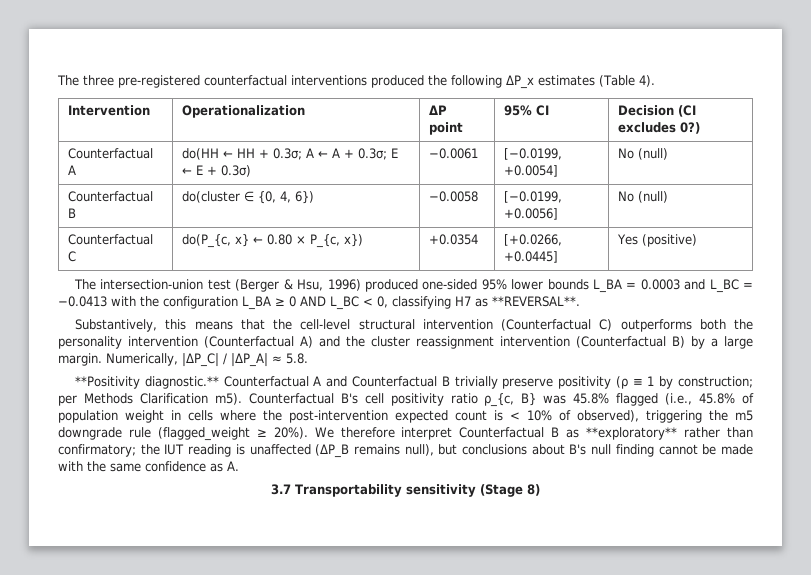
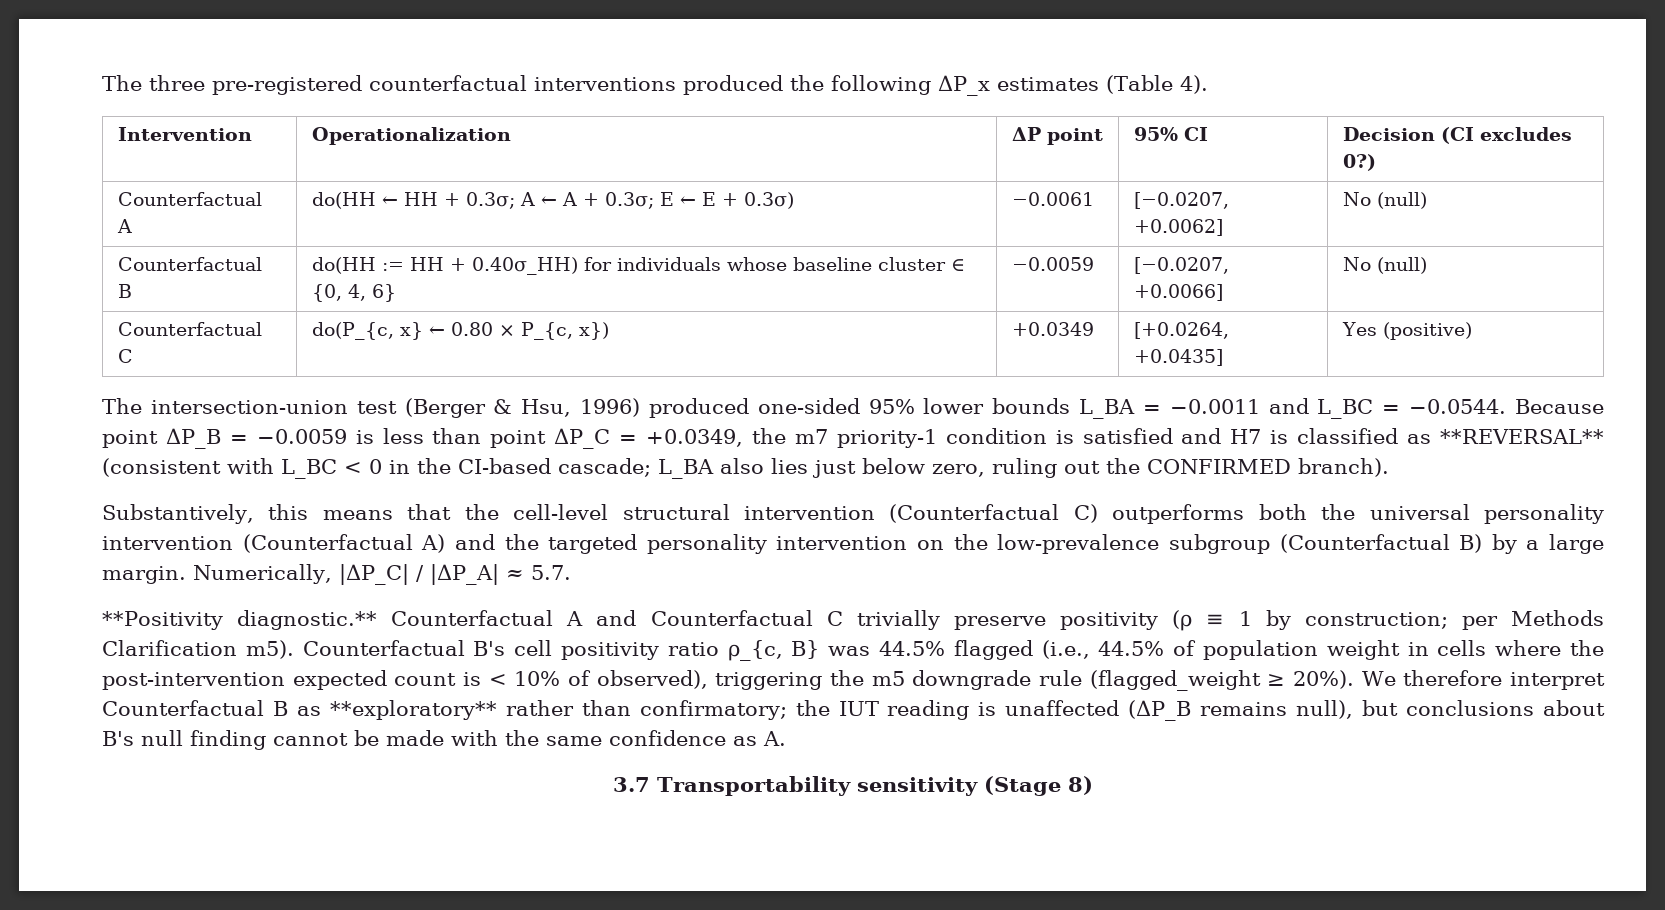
- Counterfactual A | do(HH ← HH + 0.3σ; A ← A + 0.3σ; E ← E + 0.3σ) | −0.0061 | [−0.0199, +0.0054] | No (null)
+ Counterfactual A | do(HH ← HH + 0.3σ; A ← A + 0.3σ; E ← E + 0.3σ) | −0.0061 | [−0.0207, +0.0062] | No (null)
- Counterfactual B | do(cluster ∈ {0, 4, 6}) | −0.0058 | [−0.0199, +0.0056] | No (null)
+ Counterfactual B | do(HH := HH + 0.40σ_HH) for individuals whose baseline cluster ∈ {0, 4, 6} | −0.0059 | [−0.0207, +0.0066] | No (null)
- Counterfactual C | do(P_{c, x} ← 0.80 × P_{c, x}) | +0.0354 | [+0.0266, +0.0445] | Yes (positive)
+ Counterfactual C | do(P_{c, x} ← 0.80 × P_{c, x}) | +0.0349 | [+0.0264, +0.0435] | Yes (positive)
- The intersection-union test (Berger & Hsu, 1996) produced one-sided 95% lower bounds L_BA = 0.0003 and L_BC = −0.0413 with the configuration L_BA ≥ 0 AND L_BC < 0, classifying H7 as **REVERSAL**.
+ The intersection-union test (Berger & Hsu, 1996) produced one-sided 95% lower bounds L_BA = −0.0011 and L_BC = −0.0544. Because point ΔP_B = −0.0059 is less than point ΔP_C = +0.0349, the m7 priority-1 condition is satisfied and H7 is classified as **REVERSAL** (consistent with L_BC < 0 in the CI-based cascade; L_BA also lies just below zero, ruling out the CONFIRMED branch).
- Substantively, this means that the cell-level structural intervention (Counterfactual C) outperforms both the personality intervention (Counterfactual A) and the cluster reassignment intervention (Counterfactual B) by a large margin.
+ Substantively, this means that the cell-level structural intervention (Counterfactual C) outperforms both the universal personality intervention (Counterfactual A) and the targeted personality intervention on the low-prevalence subgroup (Counterfactual B) by a large margin.
- Numerically, |ΔP_C| / |ΔP_A| ≈ 5.8.
+ Numerically, |ΔP_C| / |ΔP_A| ≈ 5.7.
- **Positivity diagnostic.** Counterfactual A and Counterfactual B trivially preserve positivity (ρ ≡ 1 by construction; per Methods Clarification m5).
+ **Positivity diagnostic.** Counterfactual A and Counterfactual C trivially preserve positivity (ρ ≡ 1 by construction; per Methods Clarification m5).
- Counterfactual B's cell positivity ratio ρ_{c, B} was 45.8% flagged (i.e., 45.8% of population weight in cells where the post-intervention expected count is < 10% of observed), triggering the m5 downgrade rule (flagged_weight ≥ 20%).
+ Counterfactual B's cell positivity ratio ρ_{c, B} was 44.5% flagged (i.e., 44.5% of population weight in cells where the post-intervention expected count is < 10% of observed), triggering the m5 downgrade rule (flagged_weight ≥ 20%).

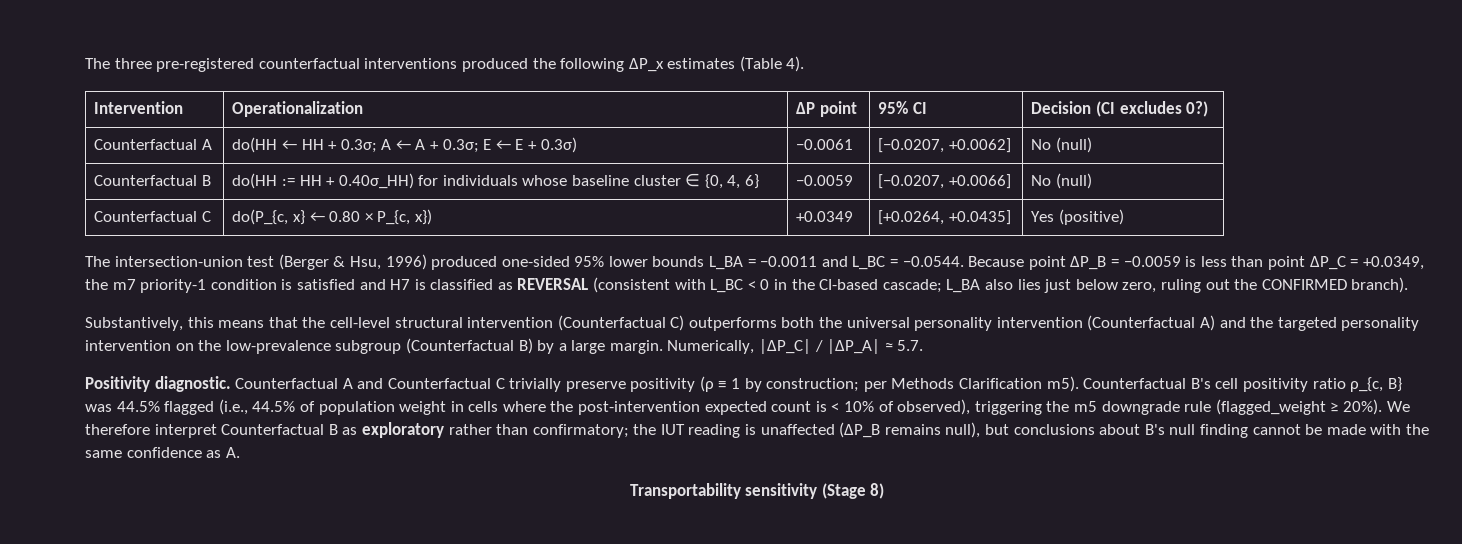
- The intersection-union test (Berger & Hsu, 1996) produced one-sided 95% lower bounds L_BA = −0.0011 and L_BC = −0.0544. Because point ΔP_B = −0.0059 is less than point ΔP_C = +0.0349, the m7 priority-1 condition is satisfied and H7 is classified as **REVERSAL** (consistent with L_BC < 0 in the CI-based cascade;
+ The intersection-union test (Berger & Hsu, 1996) produced one-sided 95% lower bounds L_BA = −0.0011 and L_BC = −0.0544. Because point ΔP_B = −0.0059 is less than point ΔP_C = +0.0349, the m7 priority-1 condition is satisfied and H7 is classified as REVERSAL (consistent with L_BC < 0 in the CI-based cascade;
- **Positivity diagnostic.** Counterfactual A and Counterfactual C trivially preserve positivity (ρ ≡ 1 by construction; per Methods Clarification m5).
+ Positivity diagnostic. Counterfactual A and Counterfactual C trivially preserve positivity (ρ ≡ 1 by construction; per Methods Clarification m5).
- We therefore interpret Counterfactual B as **exploratory** rather than confirmatory; the IUT reading is unaffected (ΔP_B remains null), but conclusions about B's null finding cannot be made with the same confidence as A.
+ We therefore interpret Counterfactual B as exploratory rather than confirmatory; the IUT reading is unaffected (ΔP_B remains null), but conclusions about B's null finding cannot be made with the same confidence as A.
- 3.7 Transportability sensitivity (Stage 8)
+ Transportability sensitivity (Stage 8)

